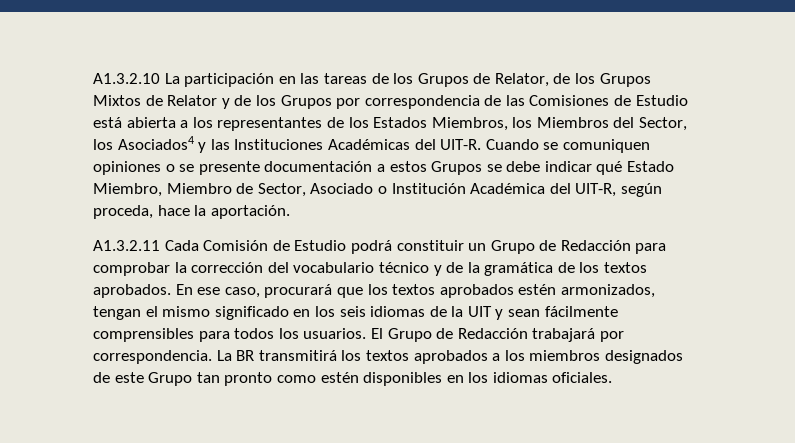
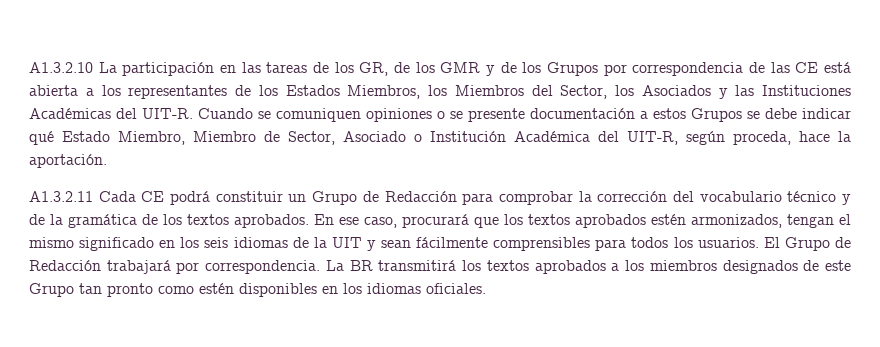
- A1.3.2.10 La participación en las tareas de los Grupos de Relator, de los Grupos Mixtos de Relator y de los Grupos por correspondencia de las Comisiones de Estudio está abierta a los representantes de los Estados Miembros, los Miembros del Sector, los Asociados4 y las Instituciones Académicas del UIT-R.
+ A1.3.2.10 La participación en las tareas de los GR, de los GMR y de los Grupos por correspondencia de las CE está abierta a los representantes de los Estados Miembros, los Miembros del Sector, los Asociados y las Instituciones Académicas del UIT-R.
- A1.3.2.11 Cada Comisión de Estudio podrá constituir un Grupo de Redacción para comprobar la corrección del vocabulario técnico y de la gramática de los textos aprobados.
+ A1.3.2.11 Cada CE podrá constituir un Grupo de Redacción para comprobar la corrección del vocabulario técnico y de la gramática de los textos aprobados.

